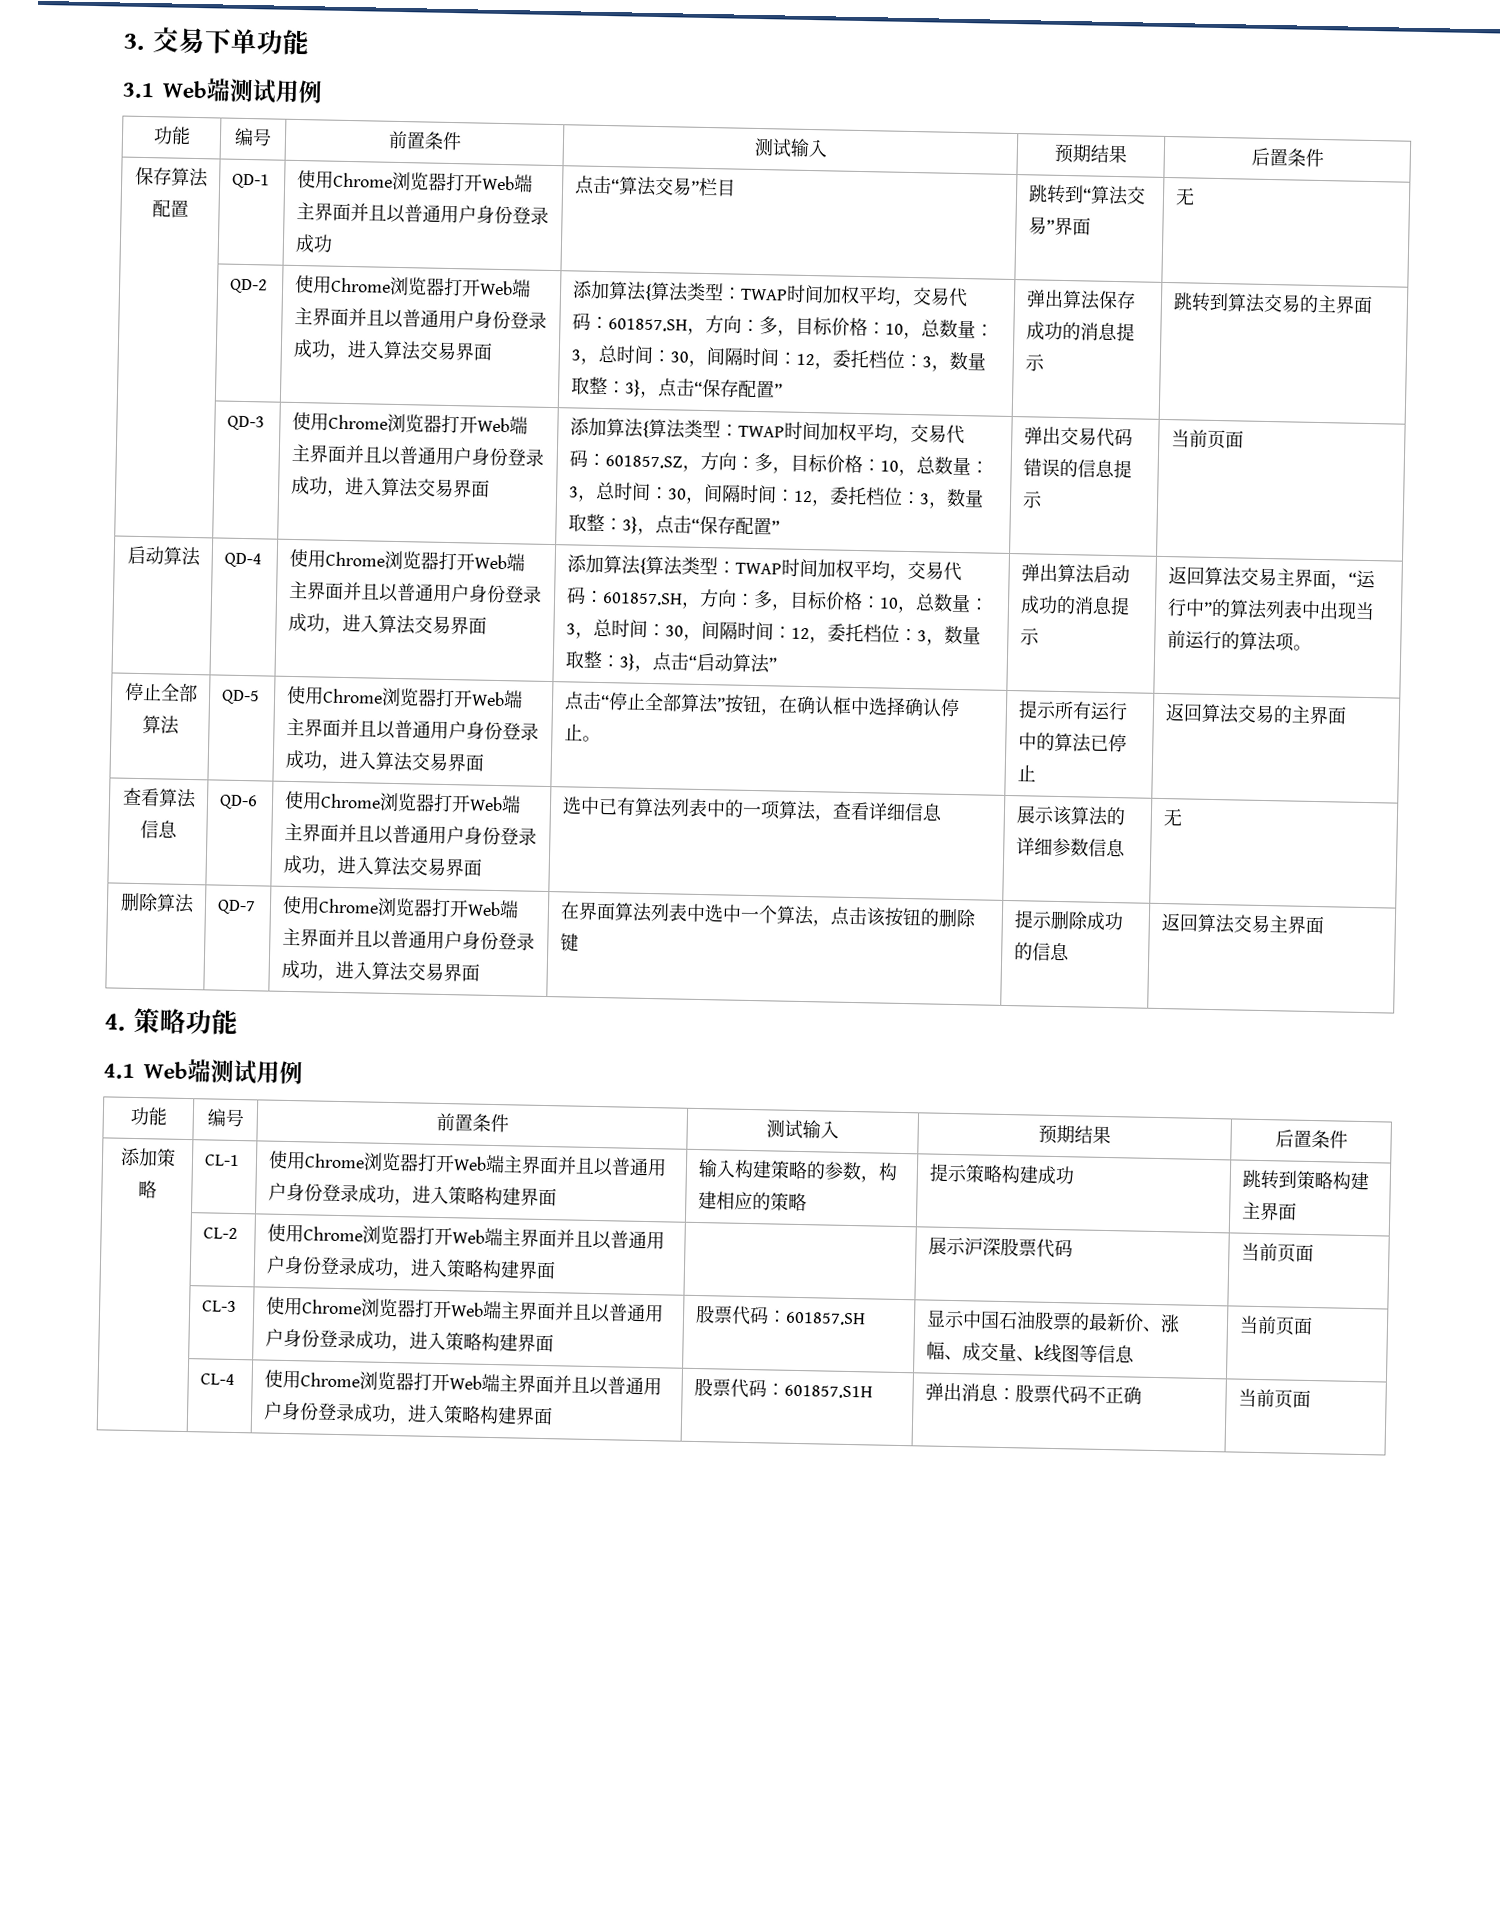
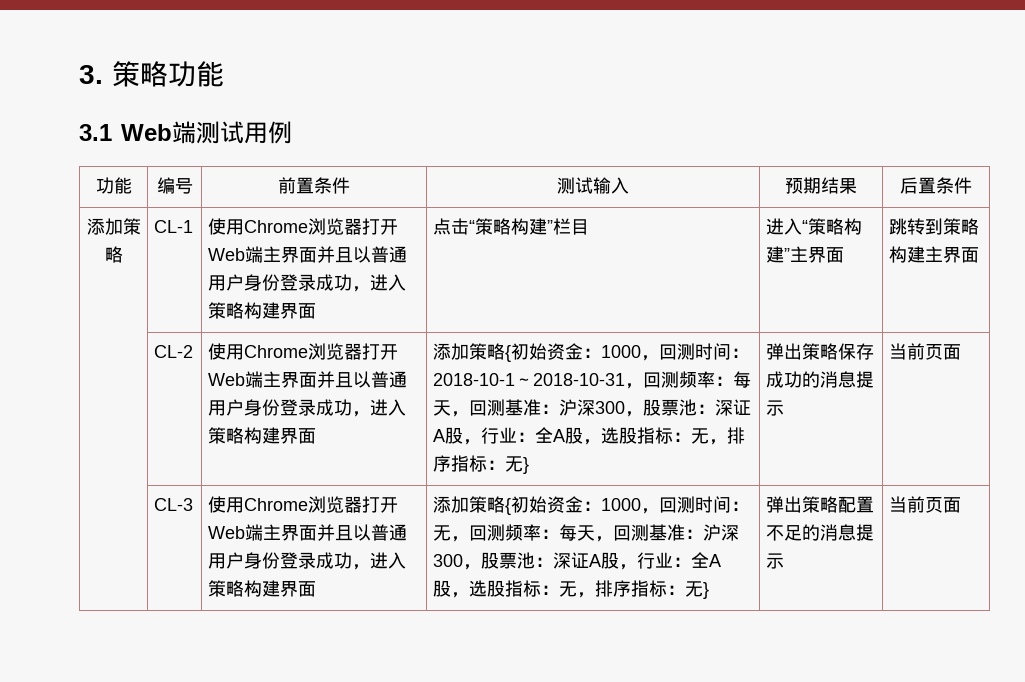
- 3.交易下单功能
- 3.1 Web端测试用例
- 功能 | 编号 | 前置条件 | 测试输入 | 预期结果 | 后置条件
- 保存算法配置 | QD-1 | 使用Chrome浏览器打开Web端主界面并且以普通用户身份登录成功 | 点击“算法交易”栏目 | 跳转到“算法交易”界面 | 无
- | QD-2 | 使用Chrome浏览器打开Web端主界面并且以普通用户身份登录成功，进入算法交易界面 | 添加算法{算法类型：TWAP时间加权平均，交易代码：601857.SH，方向：多，目标价格：10，总数量：3，总时间：30，间隔时间：12，委托档位：3，数量取整：3}，点击“保存配置” | 弹出算法保存成功的消息提示 | 跳转到算法交易的主界面
- | QD-3 | 使用Chrome浏览器打开Web端主界面并且以普通用户身份登录成功，进入算法交易界面 | 添加算法{算法类型：TWAP时间加权平均，交易代码：601857.SZ，方向：多，目标价格：10，总数量：3，总时间：30，间隔时间：12，委托档位：3，数量取整：3}，点击“保存配置” | 弹出交易代码错误的信息提示 | 当前页面
- 启动算法 | QD-4 | 使用Chrome浏览器打开Web端主界面并且以普通用户身份登录成功，进入算法交易界面 | 添加算法{算法类型：TWAP时间加权平均，交易代码：601857.SH，方向：多，目标价格：10，总数量：3，总时间：30，间隔时间：12，委托档位：3，数量取整：3}，点击“启动算法” | 弹出算法启动成功的消息提示 | 返回算法交易主界面，“运行中”的算法列表中出现当前运行的算法项。
- 停止全部算法 | QD-5 | 使用Chrome浏览器打开Web端主界面并且以普通用户身份登录成功，进入算法交易界面 | 点击“停止全部算法”按钮，在确认框中选择确认停止。 | 提示所有运行中的算法已停止 | 返回算法交易的主界面
- 查看算法信息 | QD-6 | 使用Chrome浏览器打开Web端主界面并且以普通用户身份登录成功，进入算法交易界面 | 选中已有算法列表中的一项算法，查看详细信息 | 展示该算法的详细参数信息 | 无
- 删除算法 | QD-7 | 使用Chrome浏览器打开Web端主界面并且以普通用户身份登录成功，进入算法交易界面 | 在界面算法列表中选中一个算法，点击该按钮的删除键 | 提示删除成功的信息 | 返回算法交易主界面
- 4.策略功能
+ 3.策略功能
- 4.1 Web端测试用例
+ 3.1 Web端测试用例
- 添加策略 | CL-1 | 使用Chrome浏览器打开Web端主界面并且以普通用户身份登录成功，进入策略构建界面 | 输入构建策略的参数，构建相应的策略 | 提示策略构建成功 | 跳转到策略构建主界面
+ 添加策略 | CL-1 | 使用Chrome浏览器打开Web端主界面并且以普通用户身份登录成功，进入策略构建界面 | 点击“策略构建”栏目 | 进入“策略构建”主界面 | 跳转到策略构建主界面
- 展示沪深股票代码
+ 添加策略{初始资金：1000，回测时间：2018-10-1～2018-10-31，回测频率：每天，回测基准：沪深300，股票池：深证A股，行业：全A股，选股指标：无，排序指标：无} | 弹出策略保存成功的消息提示
- 股票代码：601857.SH | 显示中国石油股票的最新价、涨幅、成交量、k线图等信息 | 当前页面
- | CL-4 | 使用Chrome浏览器打开Web端主界面并且以普通用户身份登录成功，进入策略构建界面 | 股票代码：601857.S1H | 弹出消息：股票代码不正确 | 当前页面
+ 添加策略{初始资金：1000，回测时间：无，回测频率：每天，回测基准：沪深300，股票池：深证A股，行业：全A股，选股指标：无，排序指标：无} | 弹出策略配置不足的消息提示 | 当前页面

